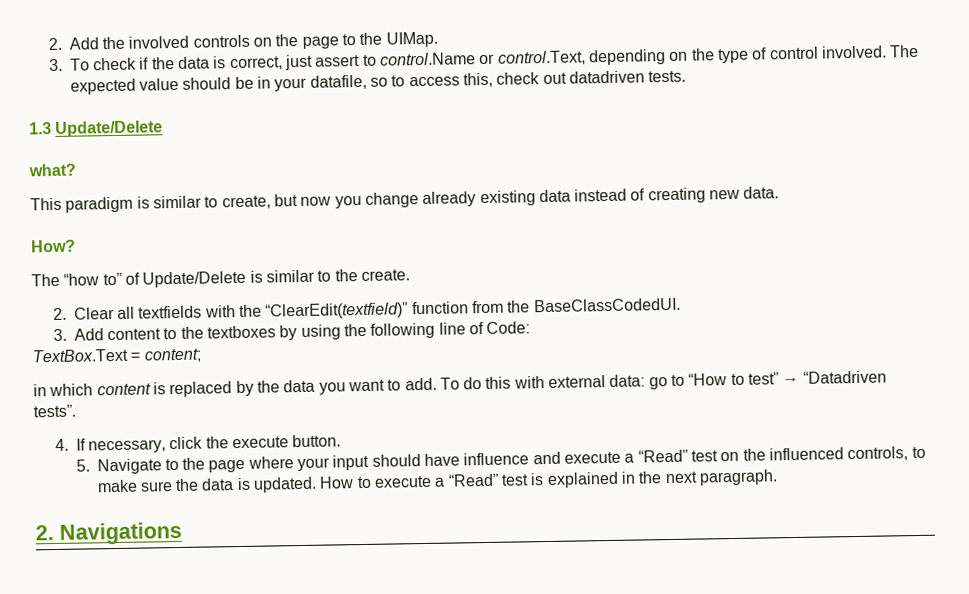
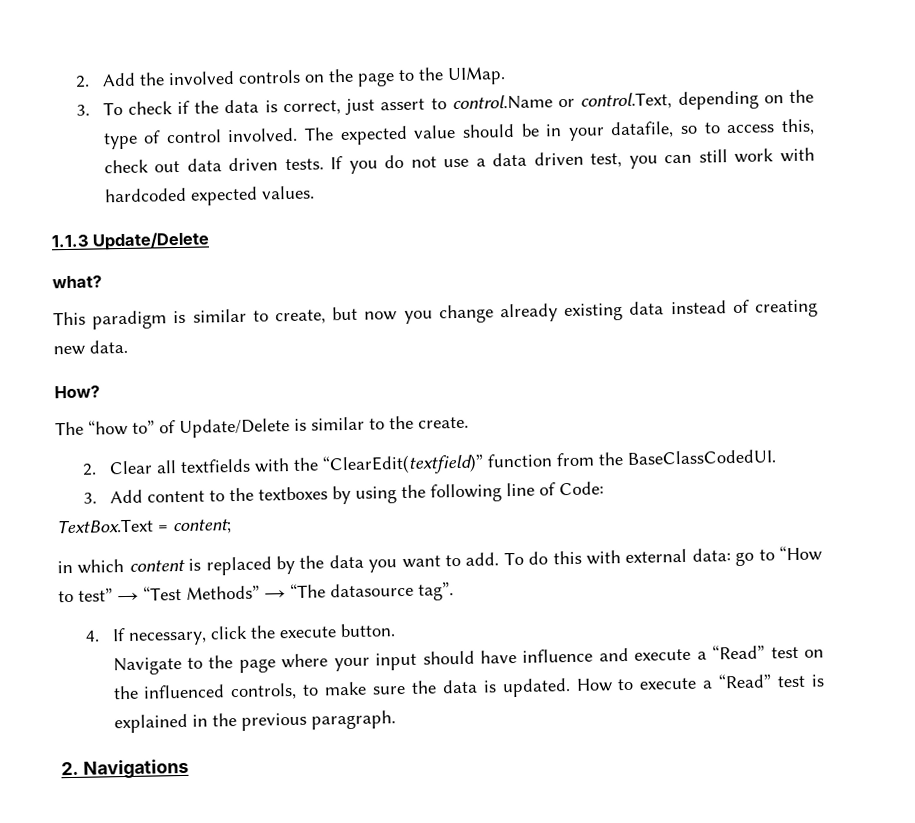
- The expected value should be in your datafile, so to access this, check out datadriven tests.
- 1.3 Update/Delete
+ The expected value should be in your datafile, so to access this, check out data driven tests. If you do not use a data driven test, you can still work with hardcoded expected values.
+ 1.1.3 Update/Delete
- To do this with external data: go to “How to test” → “Datadriven tests”.
+ To do this with external data: go to “How to test” → “Test Methods” → “The datasource tag”.
- 5. Navigate to the page where your input should have influence and execute a “Read” test on the influenced controls, to make sure the data is updated.
+ Navigate to the page where your input should have influence and execute a “Read” test on the influenced controls, to make sure the data is updated.
- How to execute a “Read” test is explained in the next paragraph.
+ How to execute a “Read” test is explained in the previous paragraph.

